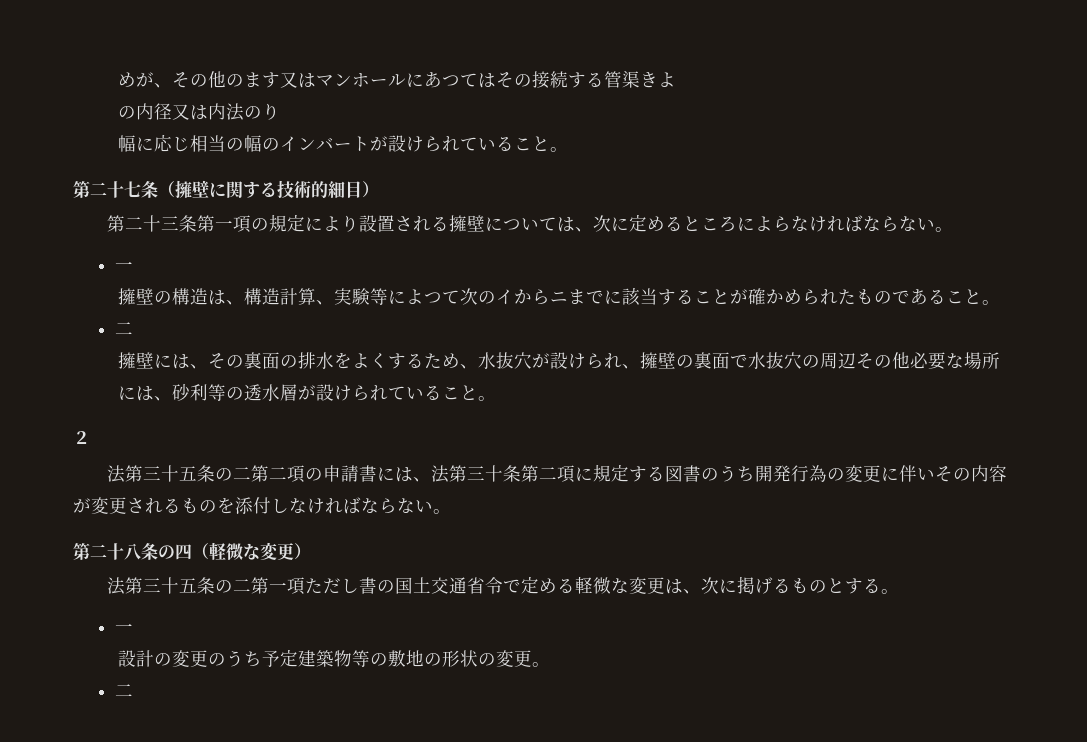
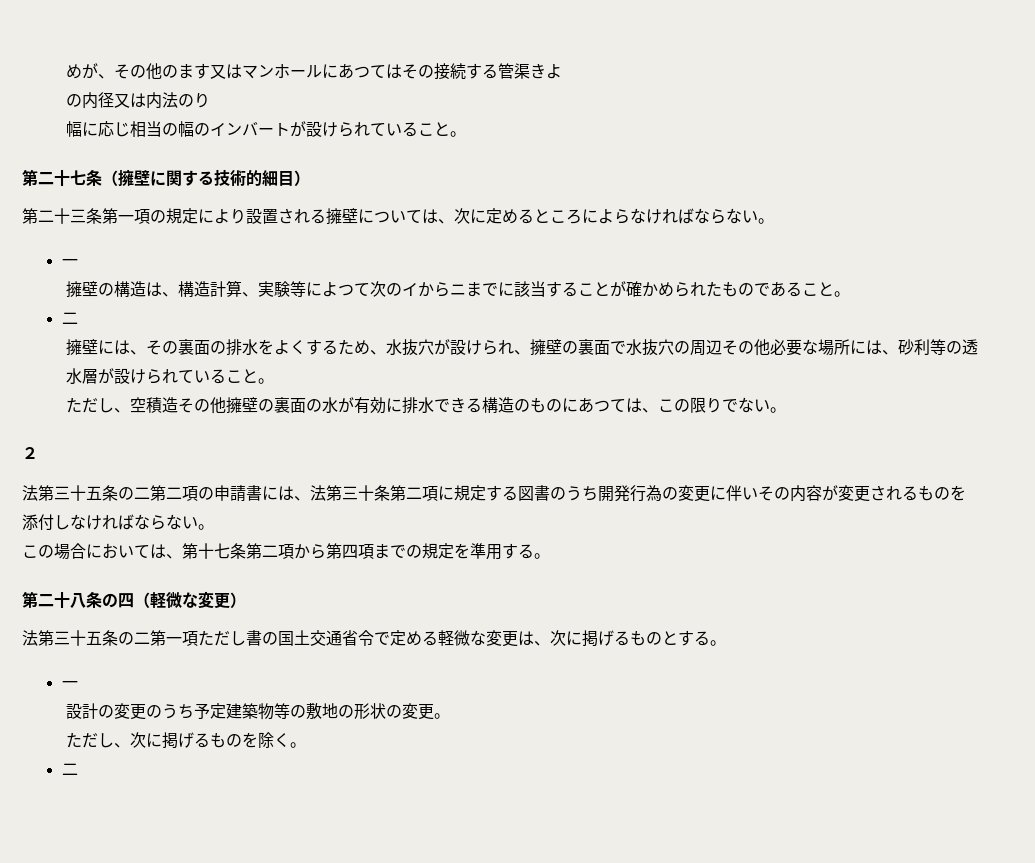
+ ただし、空積造その他擁壁の裏面の水が有効に排水できる構造のものにあつては、この限りでない。
+ この場合においては、第十七条第二項から第四項までの規定を準用する。
+ ただし、次に掲げるものを除く。

